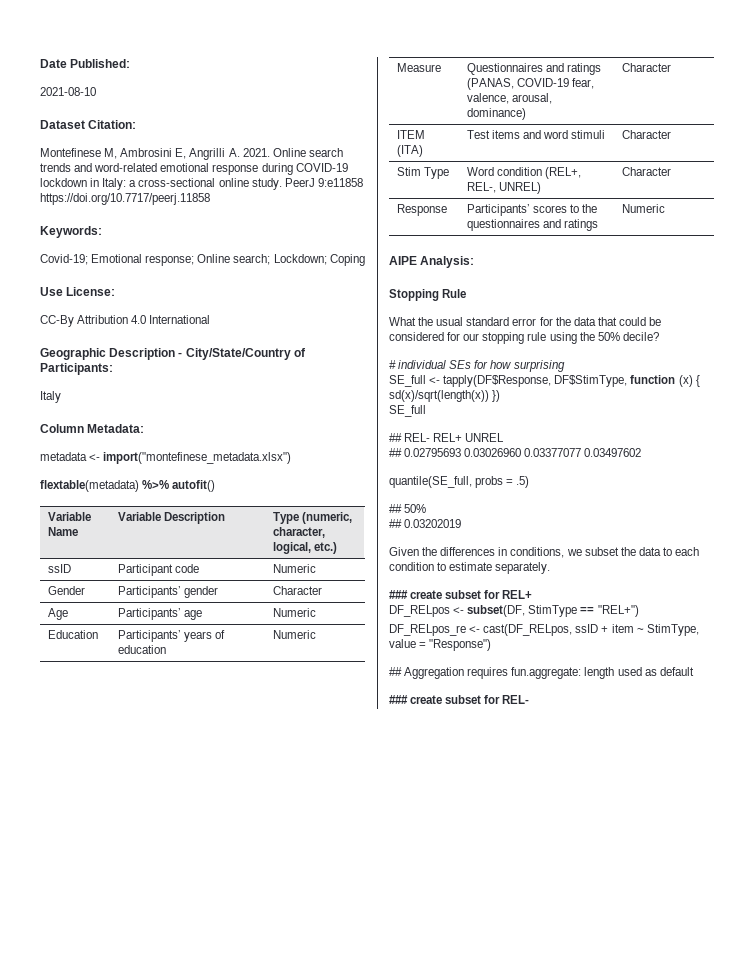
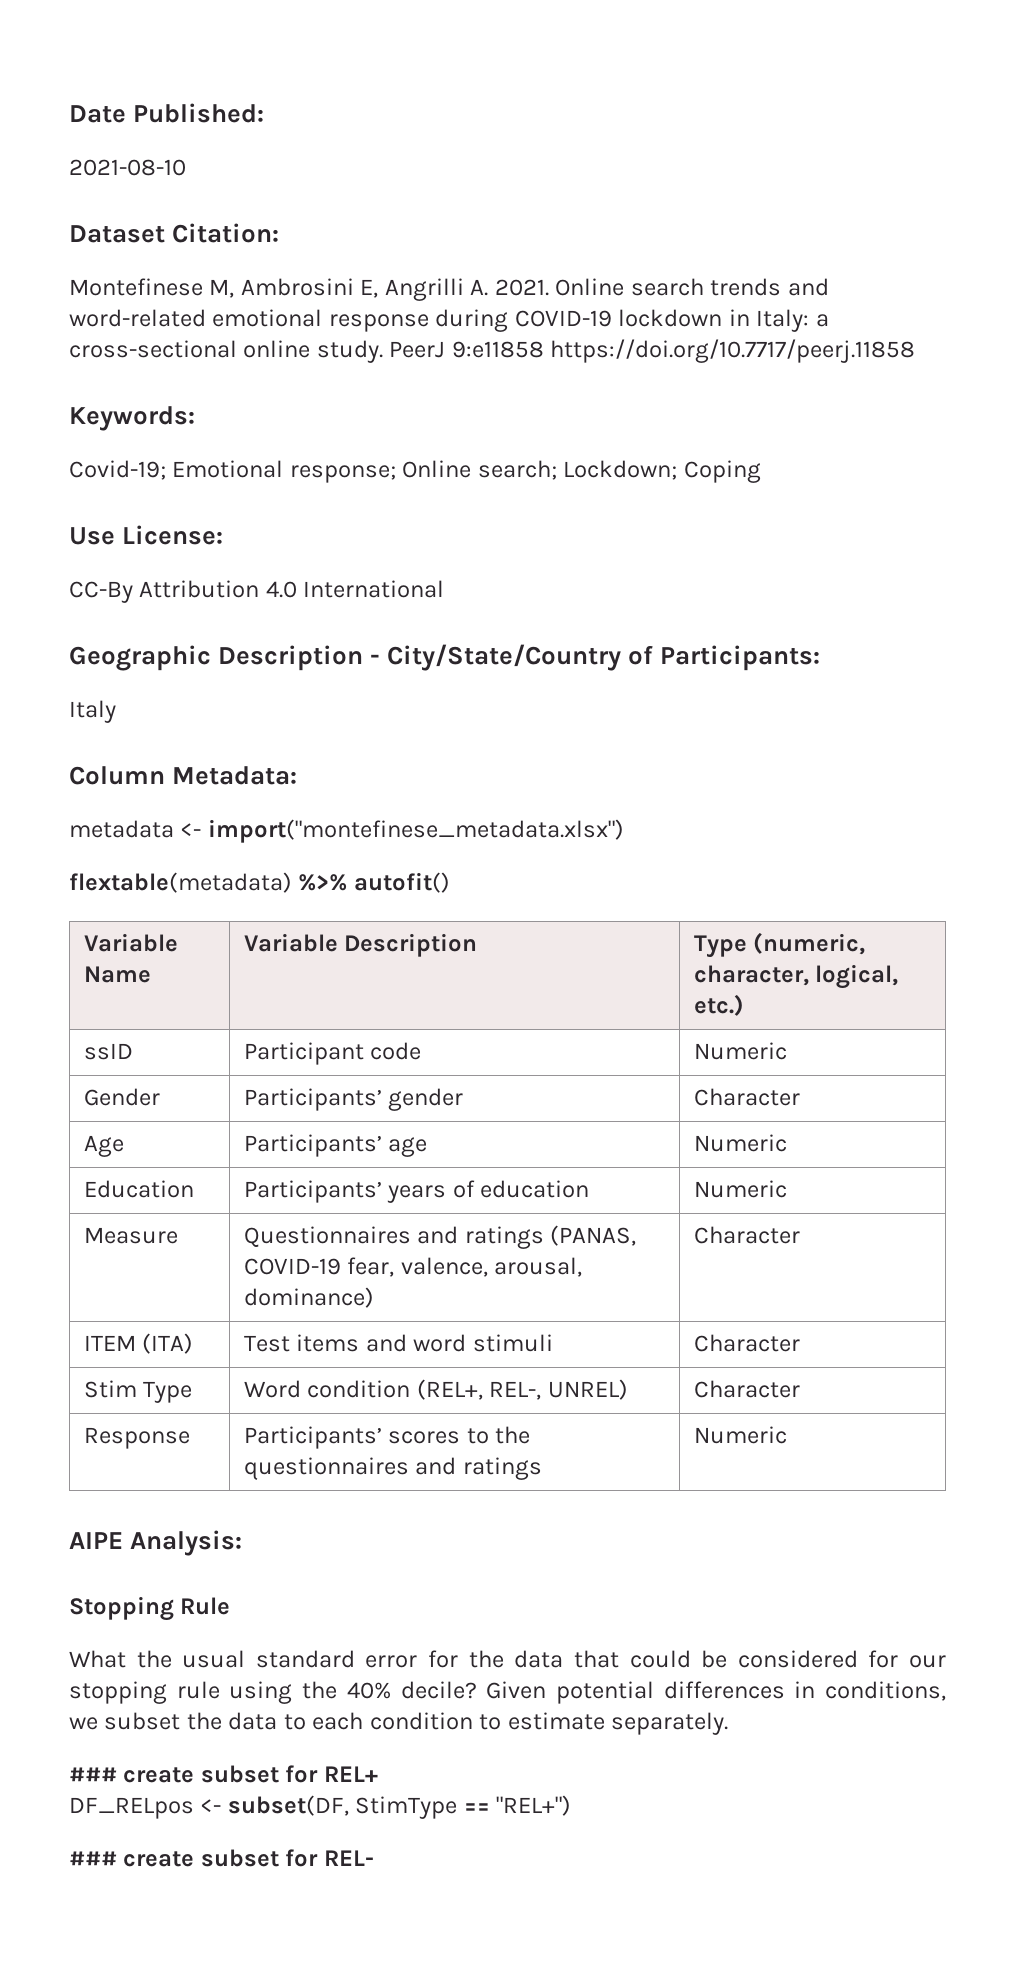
- What the usual standard error for the data that could be considered for our stopping rule using the 50% decile?
- # individual SEs for how surprising
- SE_full <- tapply(DF$Response, DF$StimType, function (x) { sd(x)/sqrt(length(x)) })
- SE_full
- ## REL- REL+ UNREL
- ## 0.02795693 0.03026960 0.03377077 0.03497602
- quantile(SE_full, probs = .5)
- ## 50%
- ## 0.03202019
- Given the differences in conditions, we subset the data to each condition to estimate separately.
+ What the usual standard error for the data that could be considered for our stopping rule using the 40% decile? Given potential differences in conditions, we subset the data to each condition to estimate separately.
- DF_RELpos_re <- cast(DF_RELpos, ssID + item ~ StimType, value = "Response")
- ## Aggregation requires fun.aggregate: length used as default

